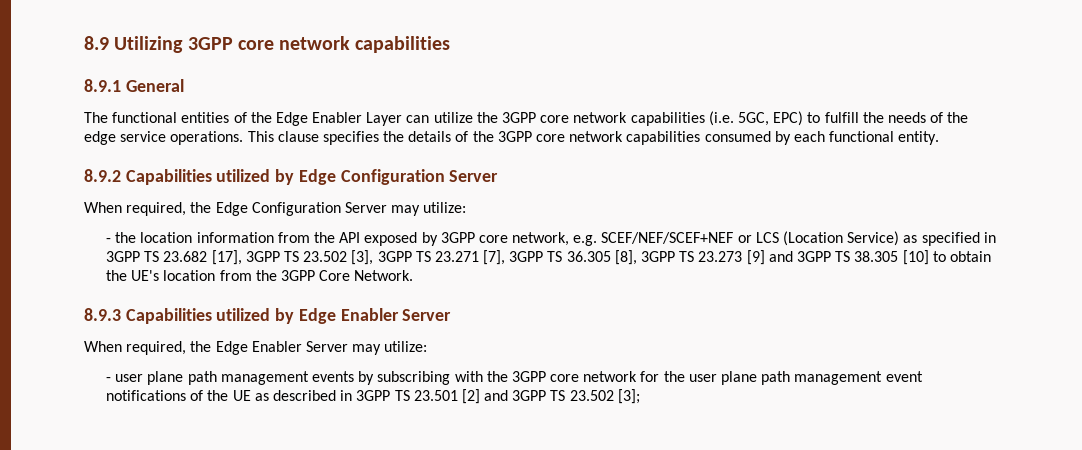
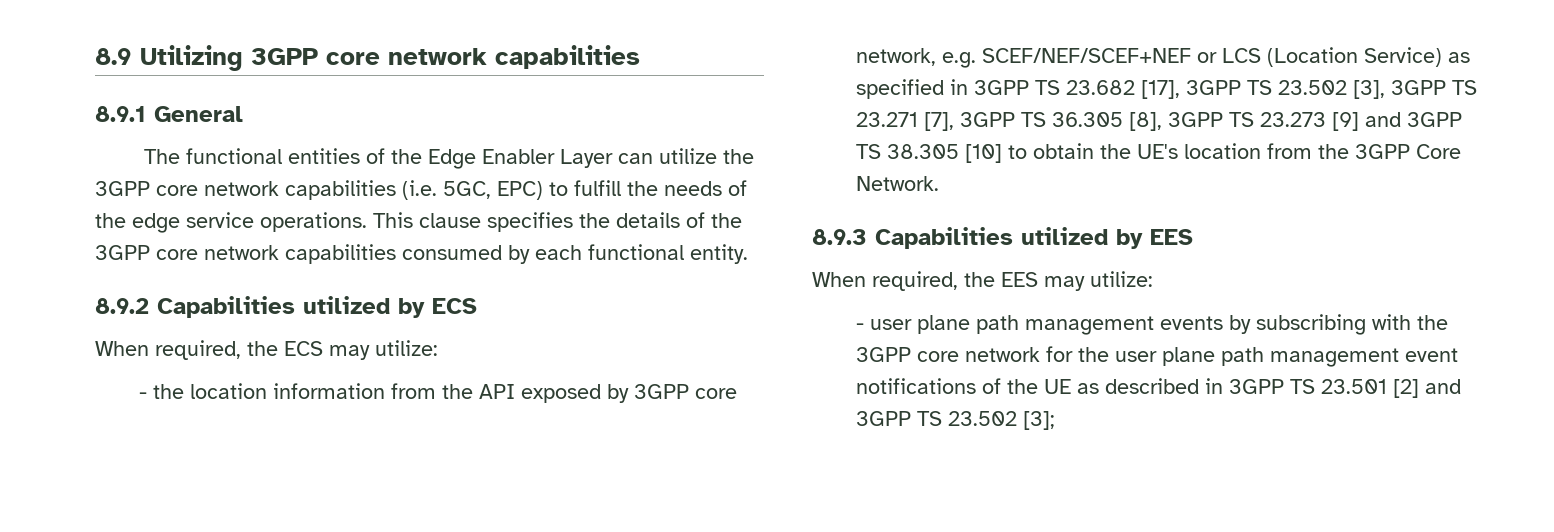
- 8.9.2 Capabilities utilized by Edge Configuration Server
- When required, the Edge Configuration Server may utilize:
+ 8.9.2 Capabilities utilized by ECS
+ When required, the ECS may utilize:
- 8.9.3 Capabilities utilized by Edge Enabler Server
- When required, the Edge Enabler Server may utilize:
+ 8.9.3 Capabilities utilized by EES
+ When required, the EES may utilize:

